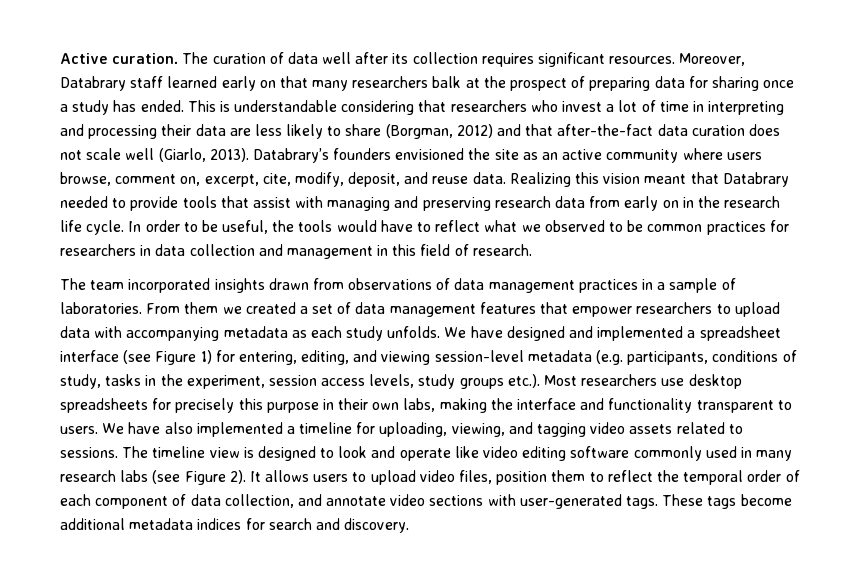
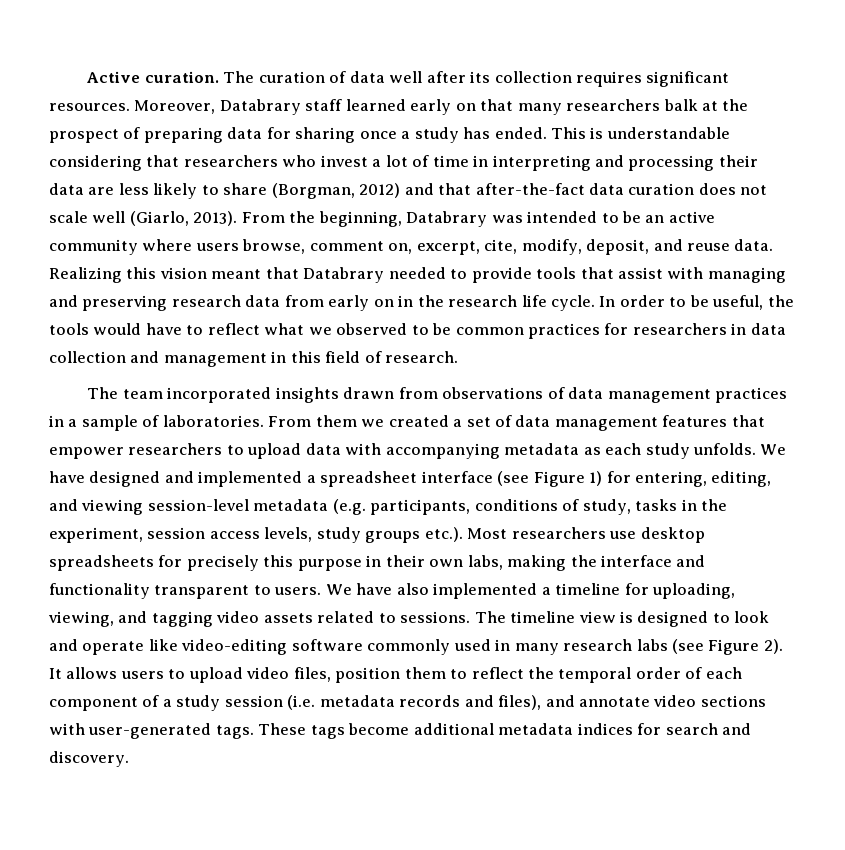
- Databrary’s founders envisioned the site as an active community where users browse, comment on, excerpt, cite, modify, deposit, and reuse data.
+ From the beginning, Databrary was intended to be an active community where users browse, comment on, excerpt, cite, modify, deposit, and reuse data.
- The timeline view is designed to look and operate like video editing software commonly used in many research labs (see Figure 2).
+ The timeline view is designed to look and operate like video-editing software commonly used in many research labs (see Figure 2).
- It allows users to upload video files, position them to reflect the temporal order of each component of data collection, and annotate video sections with user-generated tags.
+ It allows users to upload video files, position them to reflect the temporal order of each component of a study session (i.e. metadata records and files), and annotate video sections with user-generated tags.

